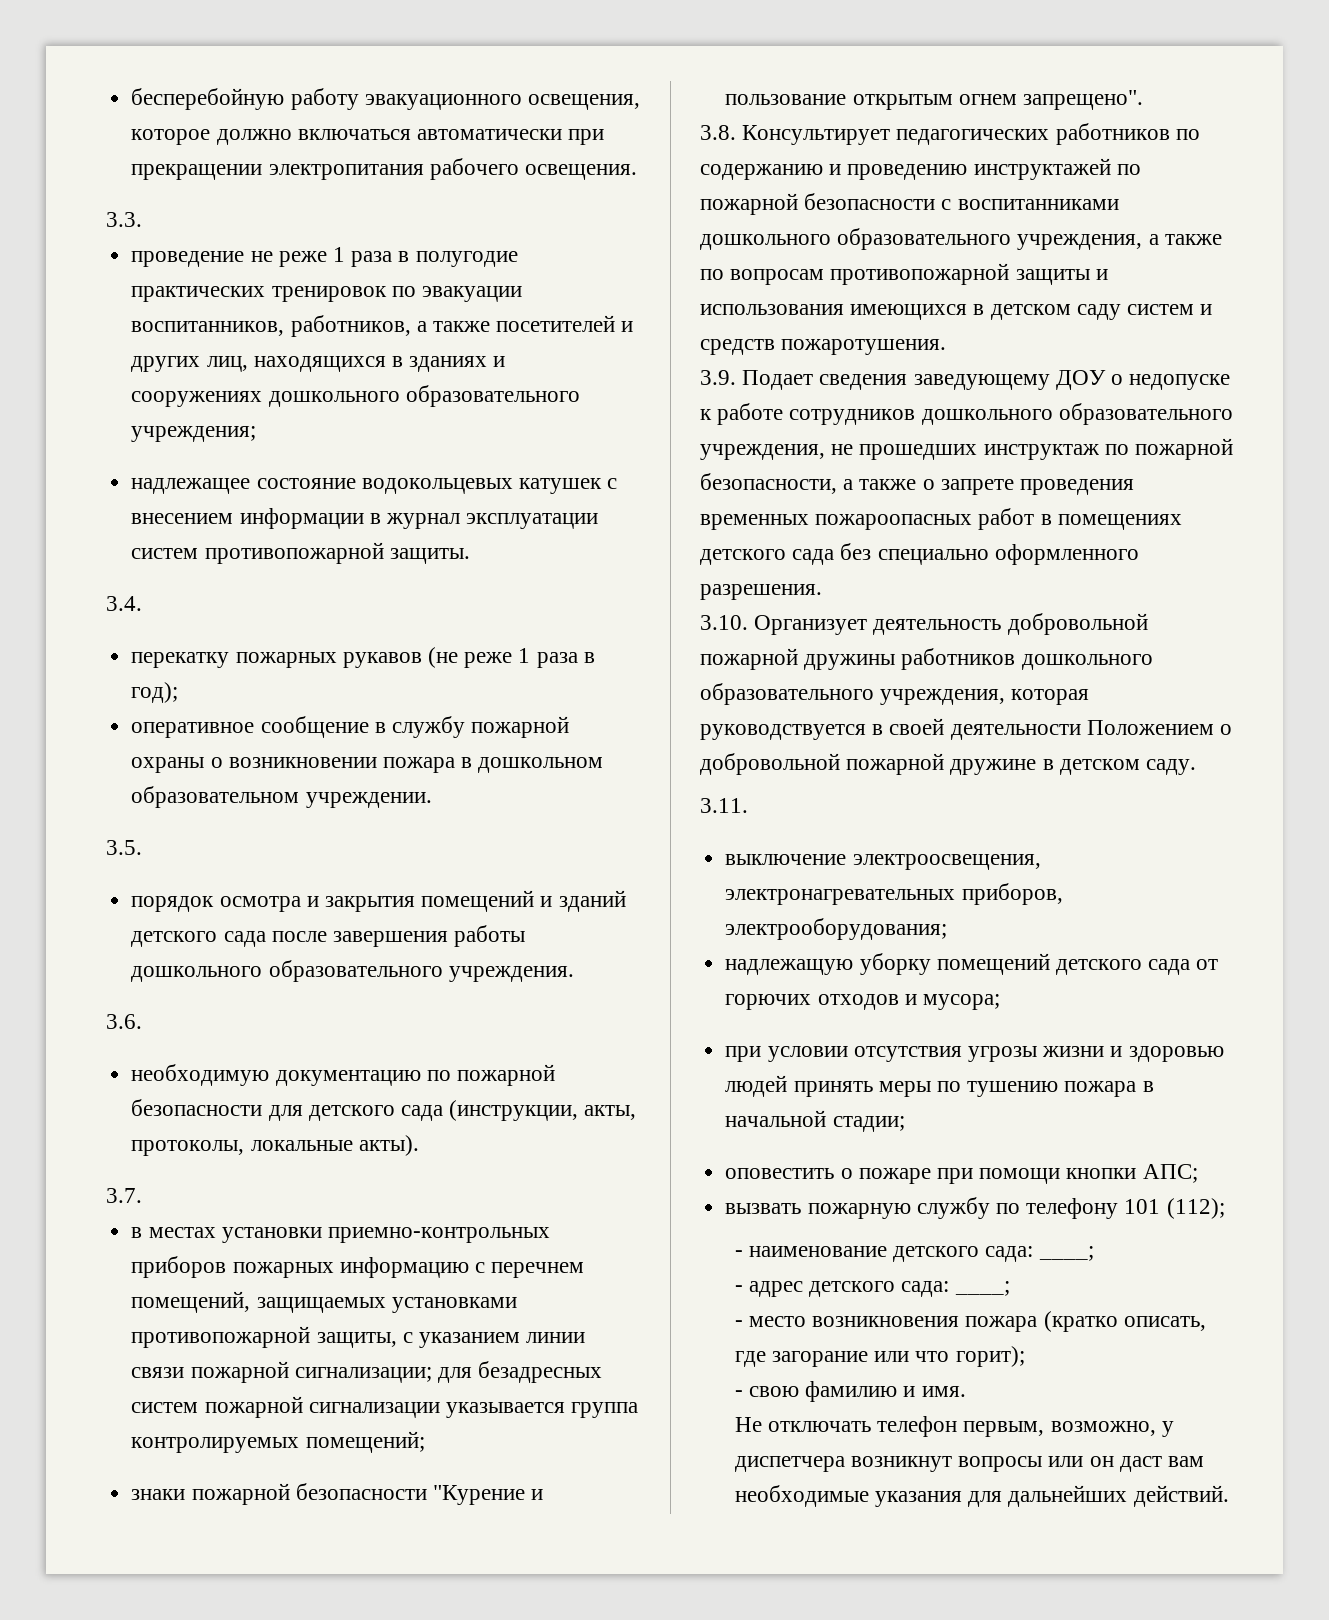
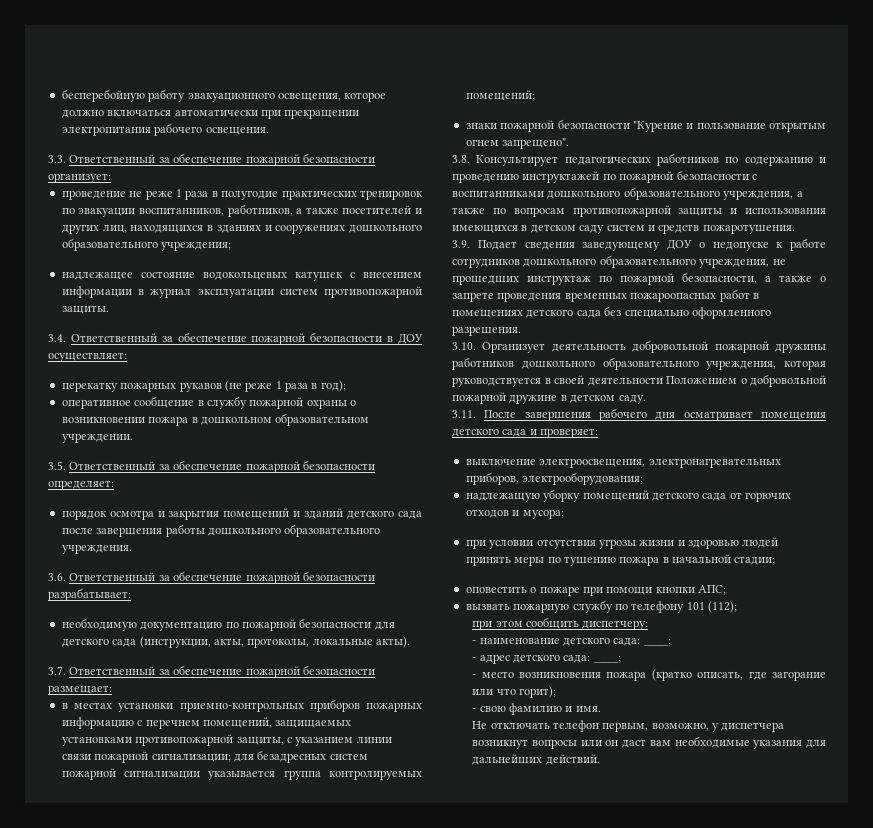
- 3.3.
+ 3.3. Ответственный за обеспечение пожарной безопасности организует:
- 3.4.
+ 3.4. Ответственный за обеспечение пожарной безопасности в ДОУ осуществляет:
- 3.5.
+ 3.5. Ответственный за обеспечение пожарной безопасности определяет:
- 3.6.
+ 3.6. Ответственный за обеспечение пожарной безопасности разрабатывает:
- 3.7.
+ 3.7. Ответственный за обеспечение пожарной безопасности размещает:
- 3.11.
+ 3.11. После завершения рабочего дня осматривает помещения детского сада и проверяет:
+ при этом сообщить диспетчеру:

